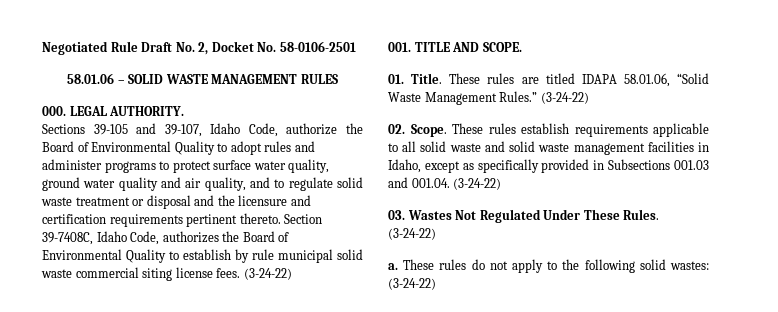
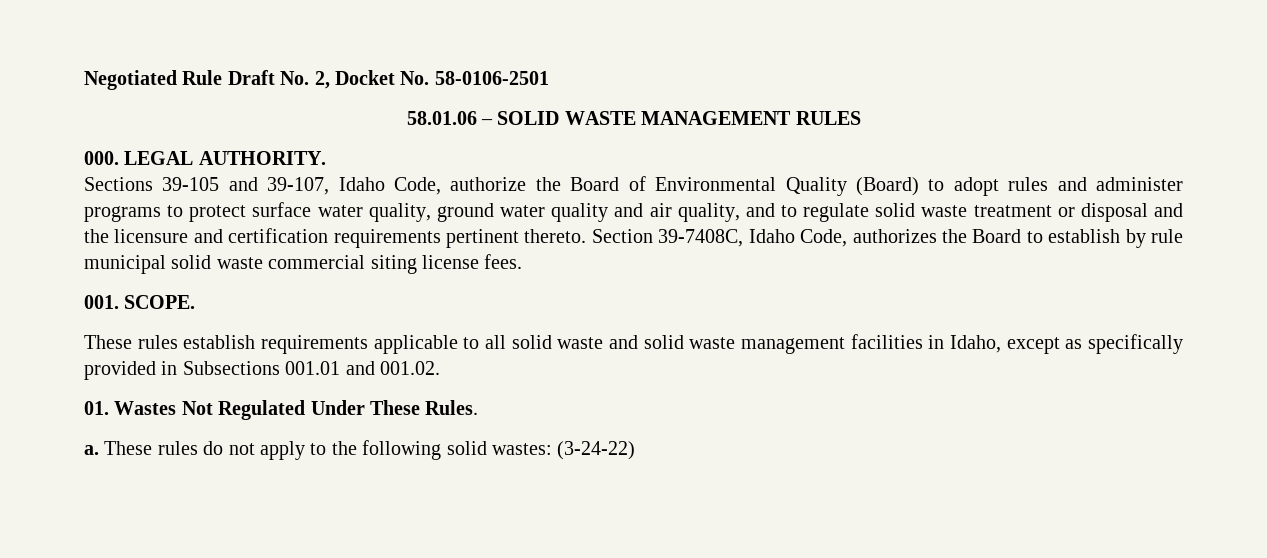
- Sections 39-105 and 39-107, Idaho Code, authorize the Board of Environmental Quality to adopt rules and administer programs to protect surface water quality, ground water quality and air quality, and to regulate solid waste treatment or disposal and the licensure and certification requirements pertinent thereto.
+ Sections 39-105 and 39-107, Idaho Code, authorize the Board of Environmental Quality (Board) to adopt rules and administer programs to protect surface water quality, ground water quality and air quality, and to regulate solid waste treatment or disposal and the licensure and certification requirements pertinent thereto.
- Section 39-7408C, Idaho Code, authorizes the Board of Environmental Quality to establish by rule municipal solid waste commercial siting license fees. (3-24-22)
+ Section 39-7408C, Idaho Code, authorizes the Board to establish by rule municipal solid waste commercial siting license fees.
- 001. TITLE AND SCOPE.
+ 001. SCOPE.
- 01. Title. These rules are titled IDAPA 58.01.06, “Solid Waste Management Rules.” (3-24-22)
- 02. Scope. These rules establish requirements applicable to all solid waste and solid waste management facilities in Idaho, except as specifically provided in Subsections 001.03 and 001.04. (3-24-22)
- 03. Wastes Not Regulated Under These Rules. (3-24-22)
+ These rules establish requirements applicable to all solid waste and solid waste management facilities in Idaho, except as specifically provided in Subsections 001.01 and 001.02.
+ 01. Wastes Not Regulated Under These Rules.

